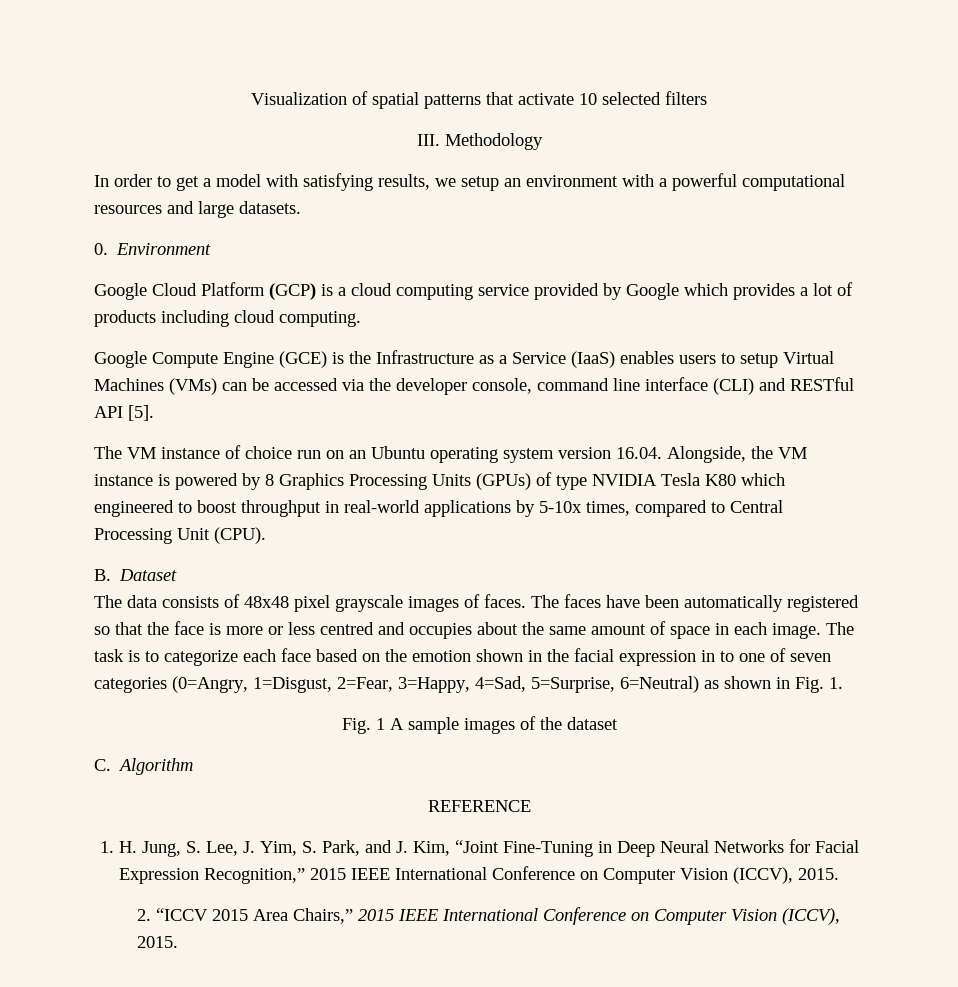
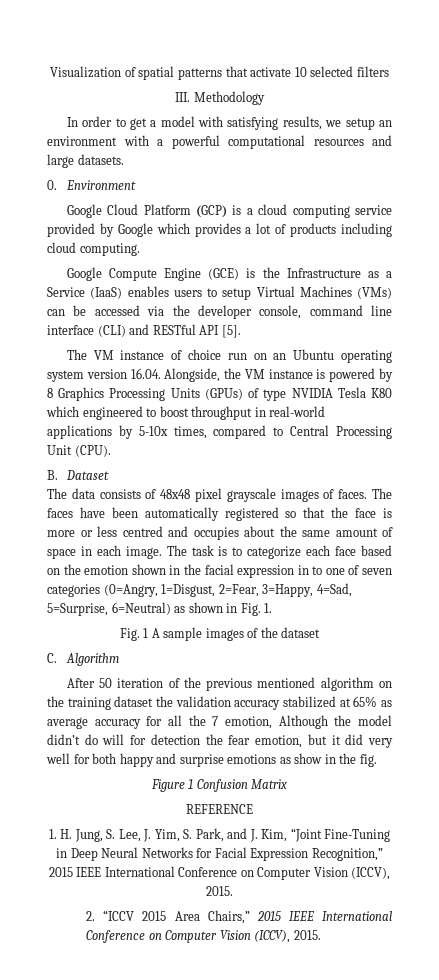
+ After 50 iteration of the previous mentioned algorithm on the training dataset the validation accuracy stabilized at 65% as average accuracy for all the 7 emotion, Although the model didn’t do will for detection the fear emotion, but it did very well for both happy and surprise emotions as show in the fig.
+ Figure 1 Confusion Matrix

